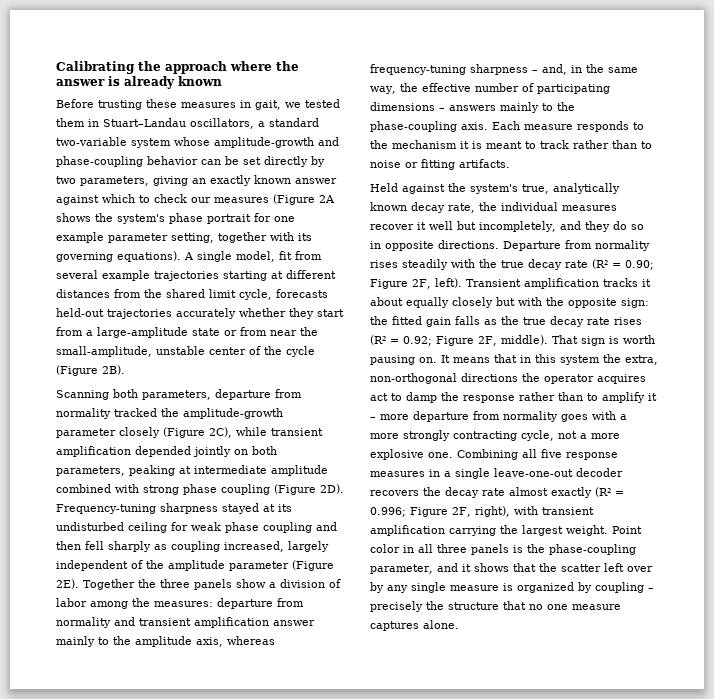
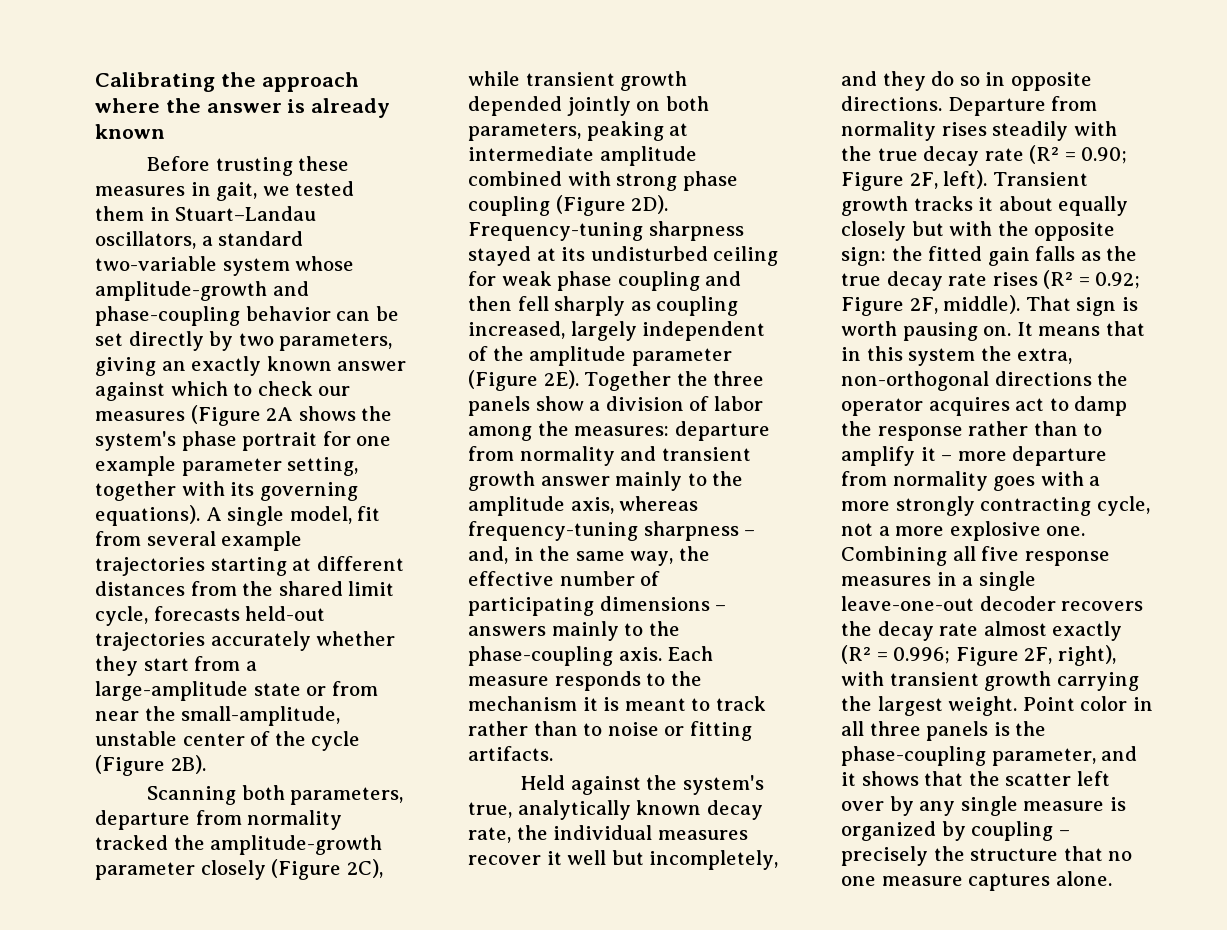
- Scanning both parameters, departure from normality tracked the amplitude-growth parameter closely (Figure 2C), while transient amplification depended jointly on both parameters, peaking at intermediate amplitude combined with strong phase coupling (Figure 2D).
+ Scanning both parameters, departure from normality tracked the amplitude-growth parameter closely (Figure 2C), while transient growth depended jointly on both parameters, peaking at intermediate amplitude combined with strong phase coupling (Figure 2D).
- Together the three panels show a division of labor among the measures: departure from normality and transient amplification answer mainly to the amplitude axis, whereas frequency-tuning sharpness – and, in the same way, the effective number of participating dimensions – answers mainly to the phase-coupling axis.
+ Together the three panels show a division of labor among the measures: departure from normality and transient growth answer mainly to the amplitude axis, whereas frequency-tuning sharpness – and, in the same way, the effective number of participating dimensions – answers mainly to the phase-coupling axis.
- Transient amplification tracks it about equally closely but with the opposite sign: the fitted gain falls as the true decay rate rises (R² = 0.92; Figure 2F, middle).
+ Transient growth tracks it about equally closely but with the opposite sign: the fitted gain falls as the true decay rate rises (R² = 0.92; Figure 2F, middle).
- Combining all five response measures in a single leave-one-out decoder recovers the decay rate almost exactly (R² = 0.996; Figure 2F, right), with transient amplification carrying the largest weight.
+ Combining all five response measures in a single leave-one-out decoder recovers the decay rate almost exactly (R² = 0.996; Figure 2F, right), with transient growth carrying the largest weight.

